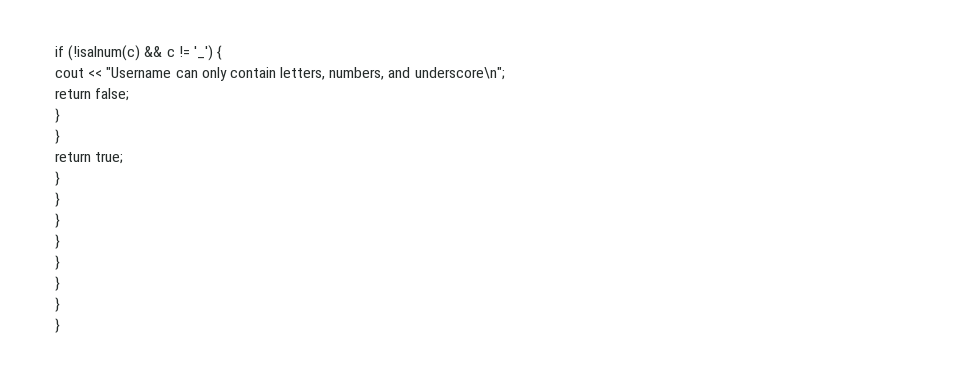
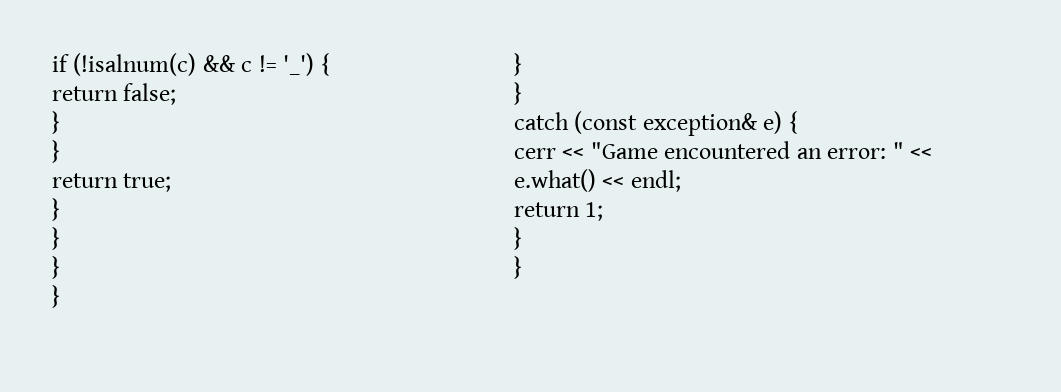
- cout << "Username can only contain letters, numbers, and underscore\n";
+ catch (const exception& e) {
+ cerr << "Game encountered an error: " << e.what() << endl;
+ return 1;

